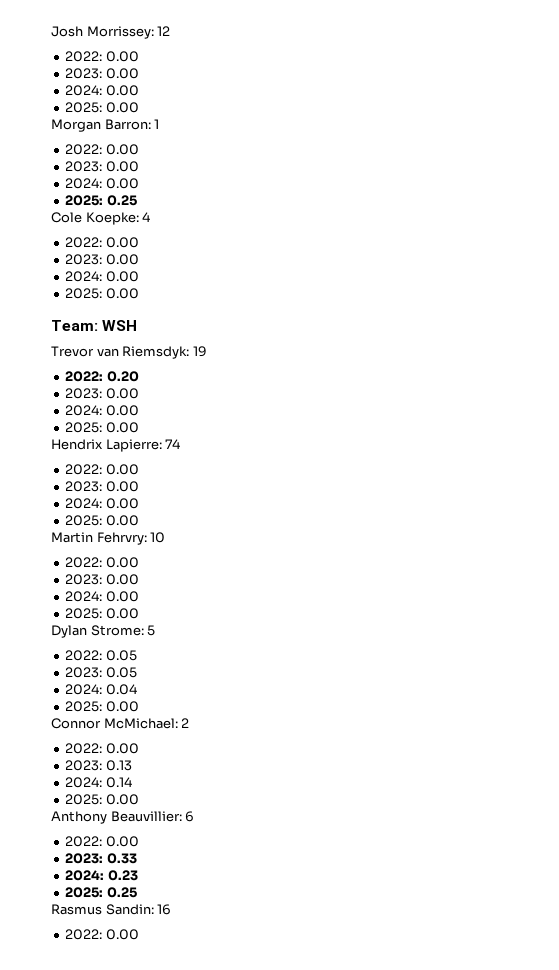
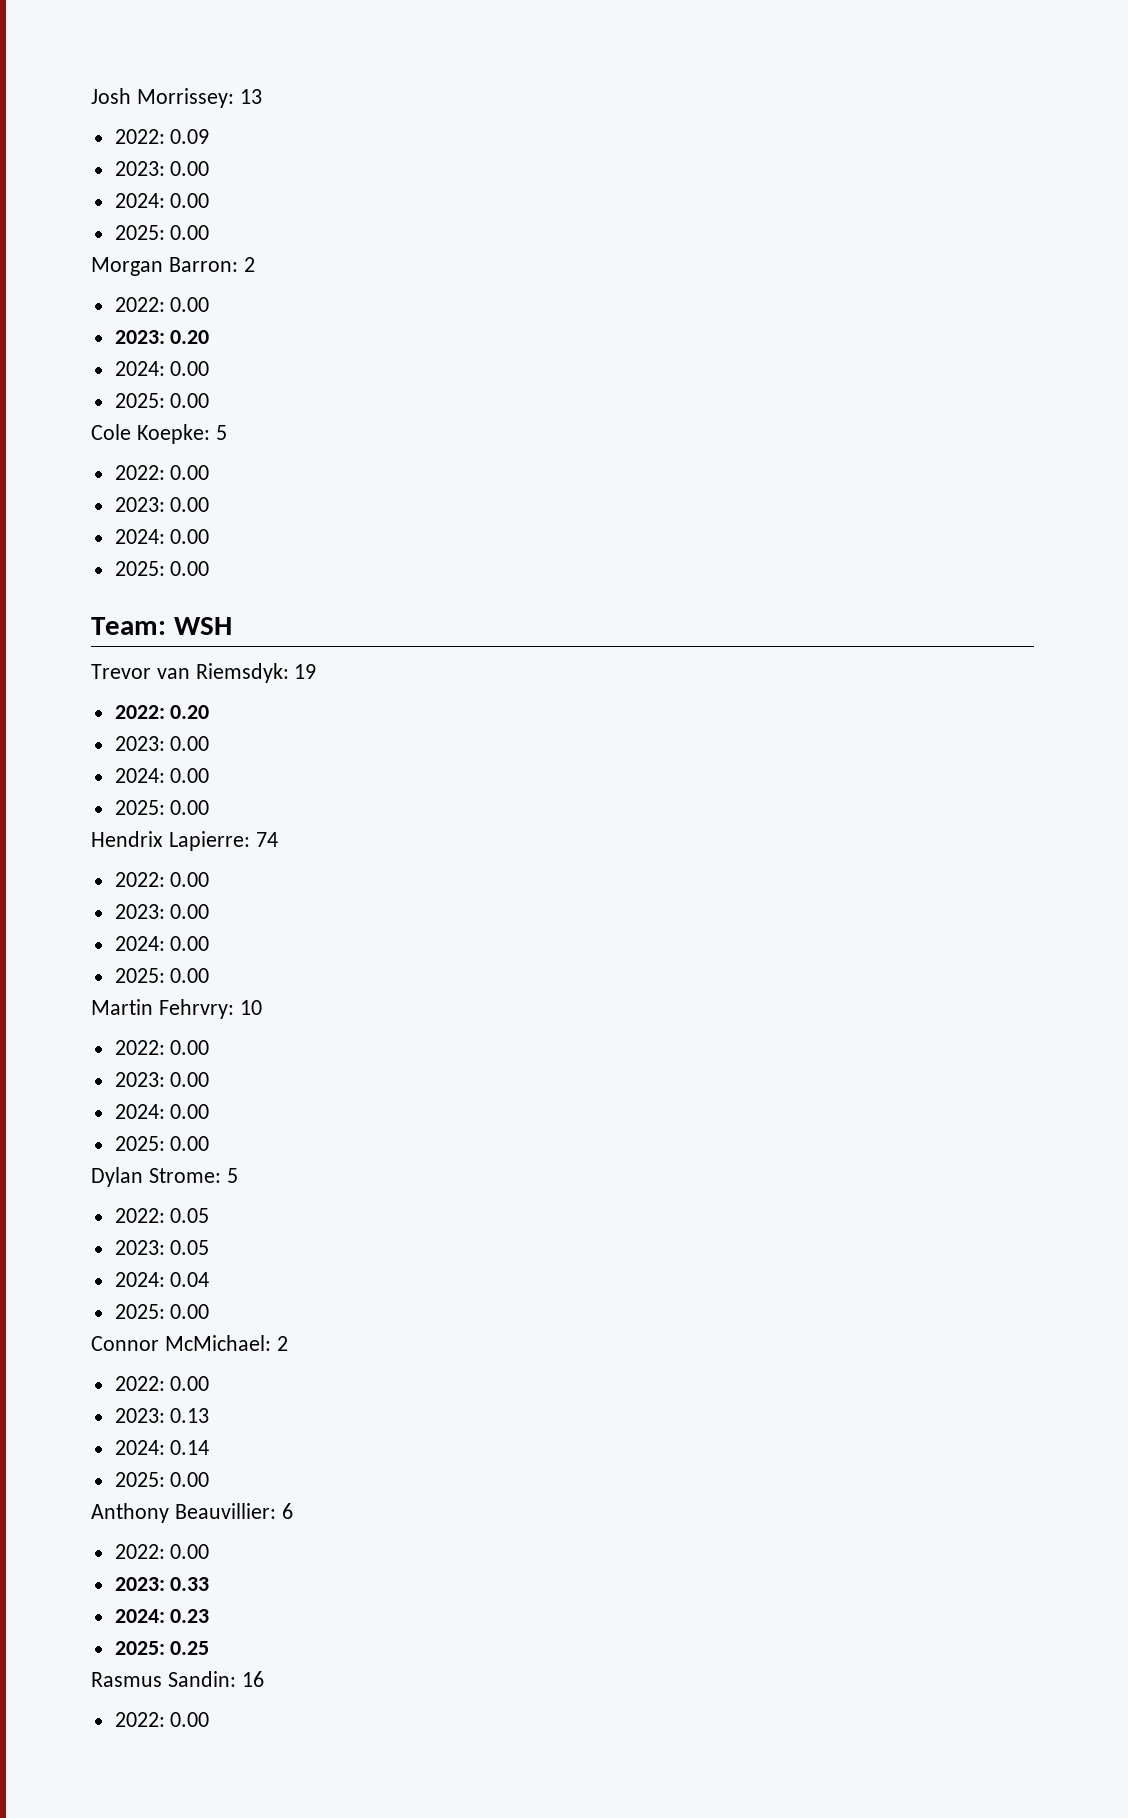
- Josh Morrissey: 12
- 2022: 0.00
+ Josh Morrissey: 13
+ 2022: 0.09
- Morgan Barron: 1
+ Morgan Barron: 2
  2022: 0.00
- 2023: 0.00
+ 2023: 0.20
  2024: 0.00
- 2025: 0.25
+ 2025: 0.00
- Cole Koepke: 4
+ Cole Koepke: 5

